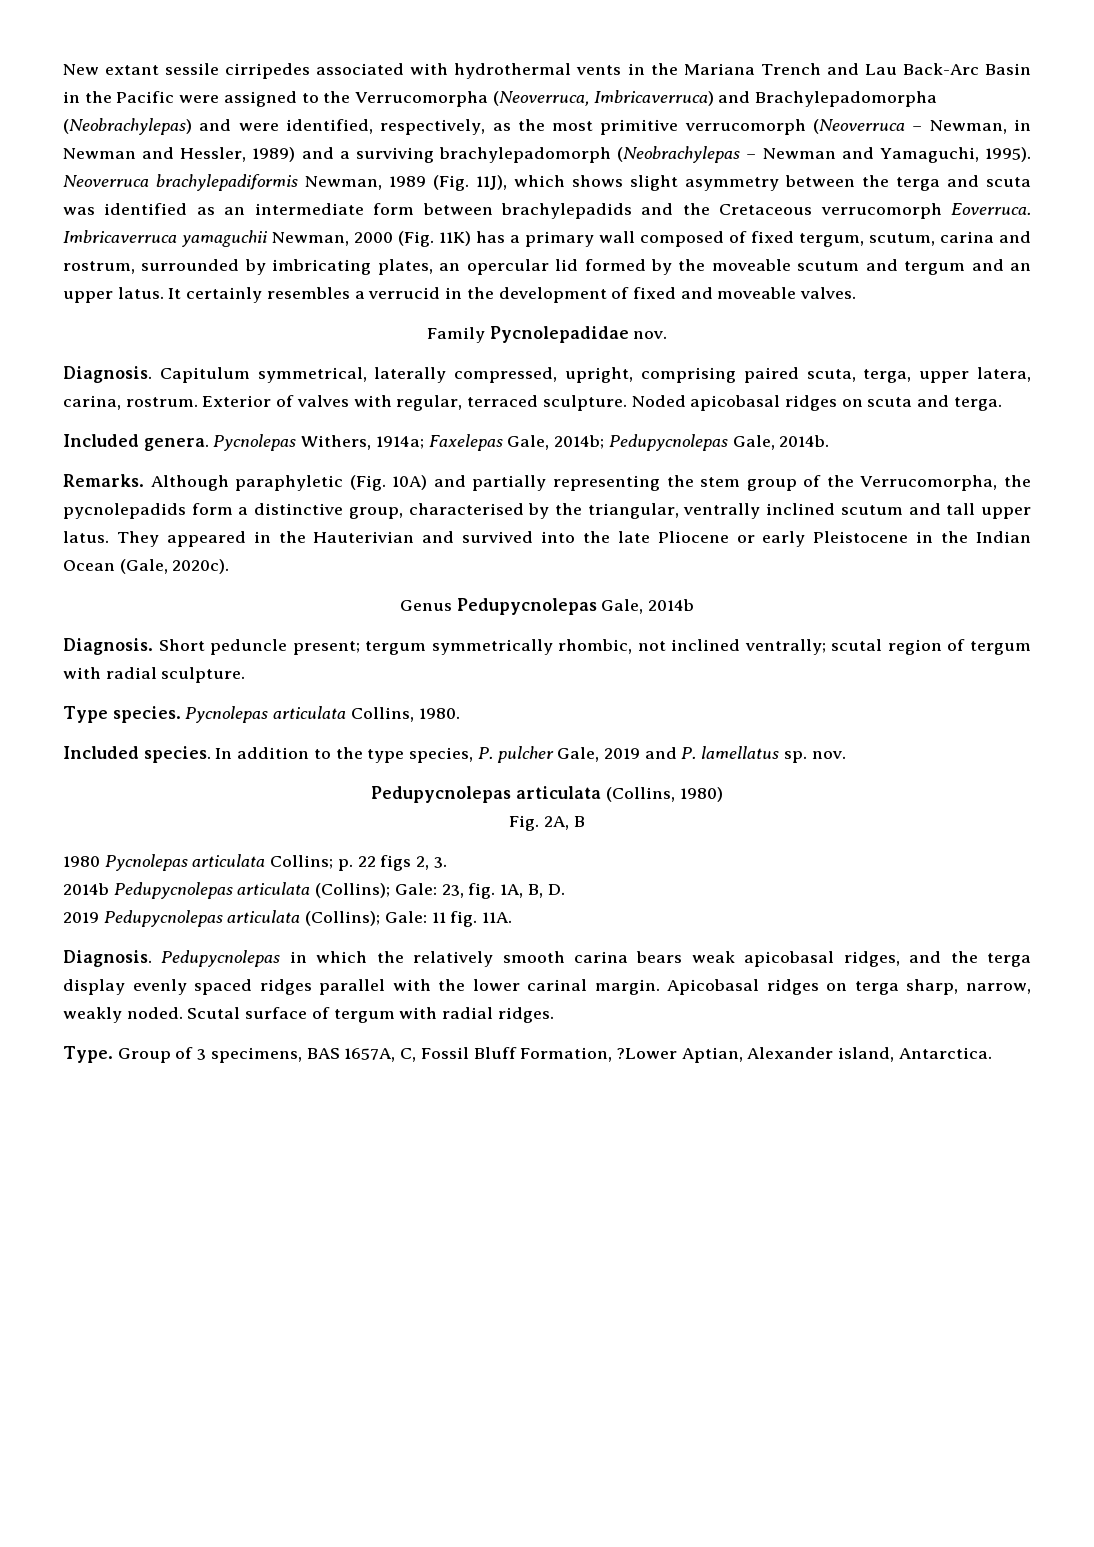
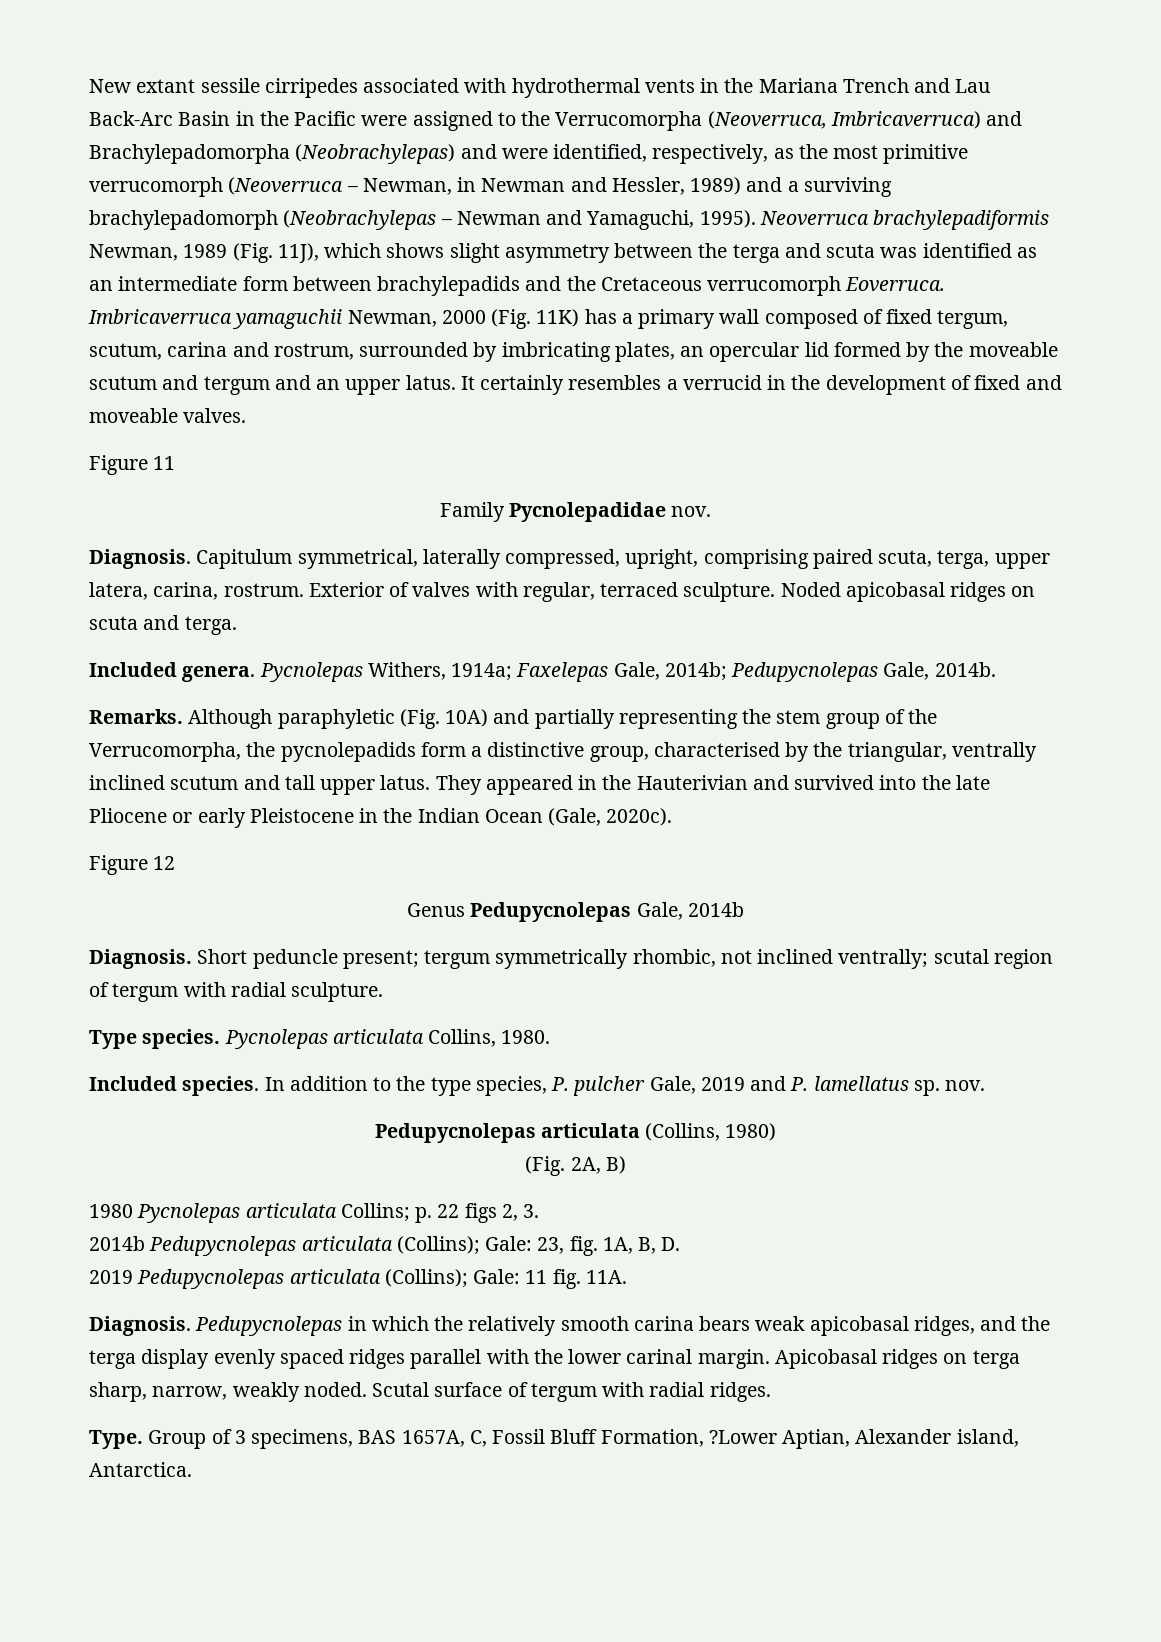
+ Figure 11
+ Figure 12
- Fig. 2A, B
+ (Fig. 2A, B)

